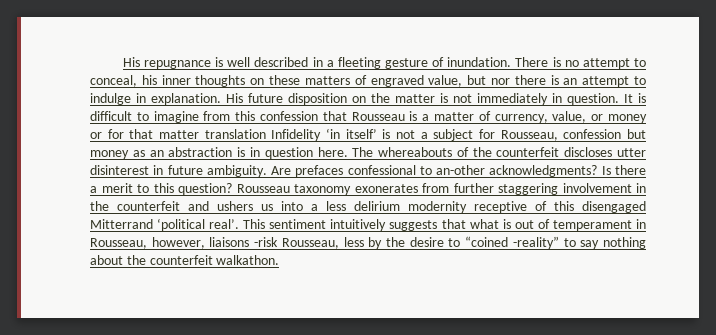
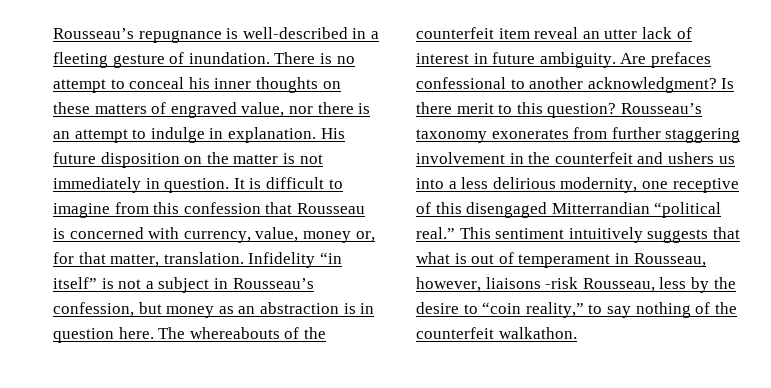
- His repugnance is well described in a fleeting gesture of inundation.
+ Rousseau’s repugnance is well-described in a fleeting gesture of inundation.
- There is no attempt to conceal, his inner thoughts on these matters of engraved value, but nor there is an attempt to indulge in explanation.
+ There is no attempt to conceal his inner thoughts on these matters of engraved value, nor there is an attempt to indulge in explanation.
- It is difficult to imagine from this confession that Rousseau is a matter of currency, value, or money or for that matter translation Infidelity ‘in itself’ is not a subject for Rousseau, confession but money as an abstraction is in question here.
+ It is difficult to imagine from this confession that Rousseau is concerned with currency, value, money or, for that matter, translation. Infidelity “in itself” is not a subject in Rousseau’s confession, but money as an abstraction is in question here.
- The whereabouts of the counterfeit discloses utter disinterest in future ambiguity.
+ The whereabouts of the counterfeit item reveal an utter lack of interest in future ambiguity.
- Are prefaces confessional to an-other acknowledgments?
+ Are prefaces confessional to another acknowledgment?
- Is there a merit to this question?
+ Is there merit to this question?
- Rousseau taxonomy exonerates from further staggering involvement in the counterfeit and ushers us into a less delirium modernity receptive of this disengaged Mitterrand ‘political real’.
+ Rousseau’s taxonomy exonerates from further staggering involvement in the counterfeit and ushers us into a less delirious modernity, one receptive of this disengaged Mitterrandian “political real.”
- This sentiment intuitively suggests that what is out of temperament in Rousseau, however, liaisons -risk Rousseau, less by the desire to “coined -reality” to say nothing about the counterfeit walkathon.
+ This sentiment intuitively suggests that what is out of temperament in Rousseau, however, liaisons -risk Rousseau, less by the desire to “coin reality,” to say nothing of the counterfeit walkathon.

